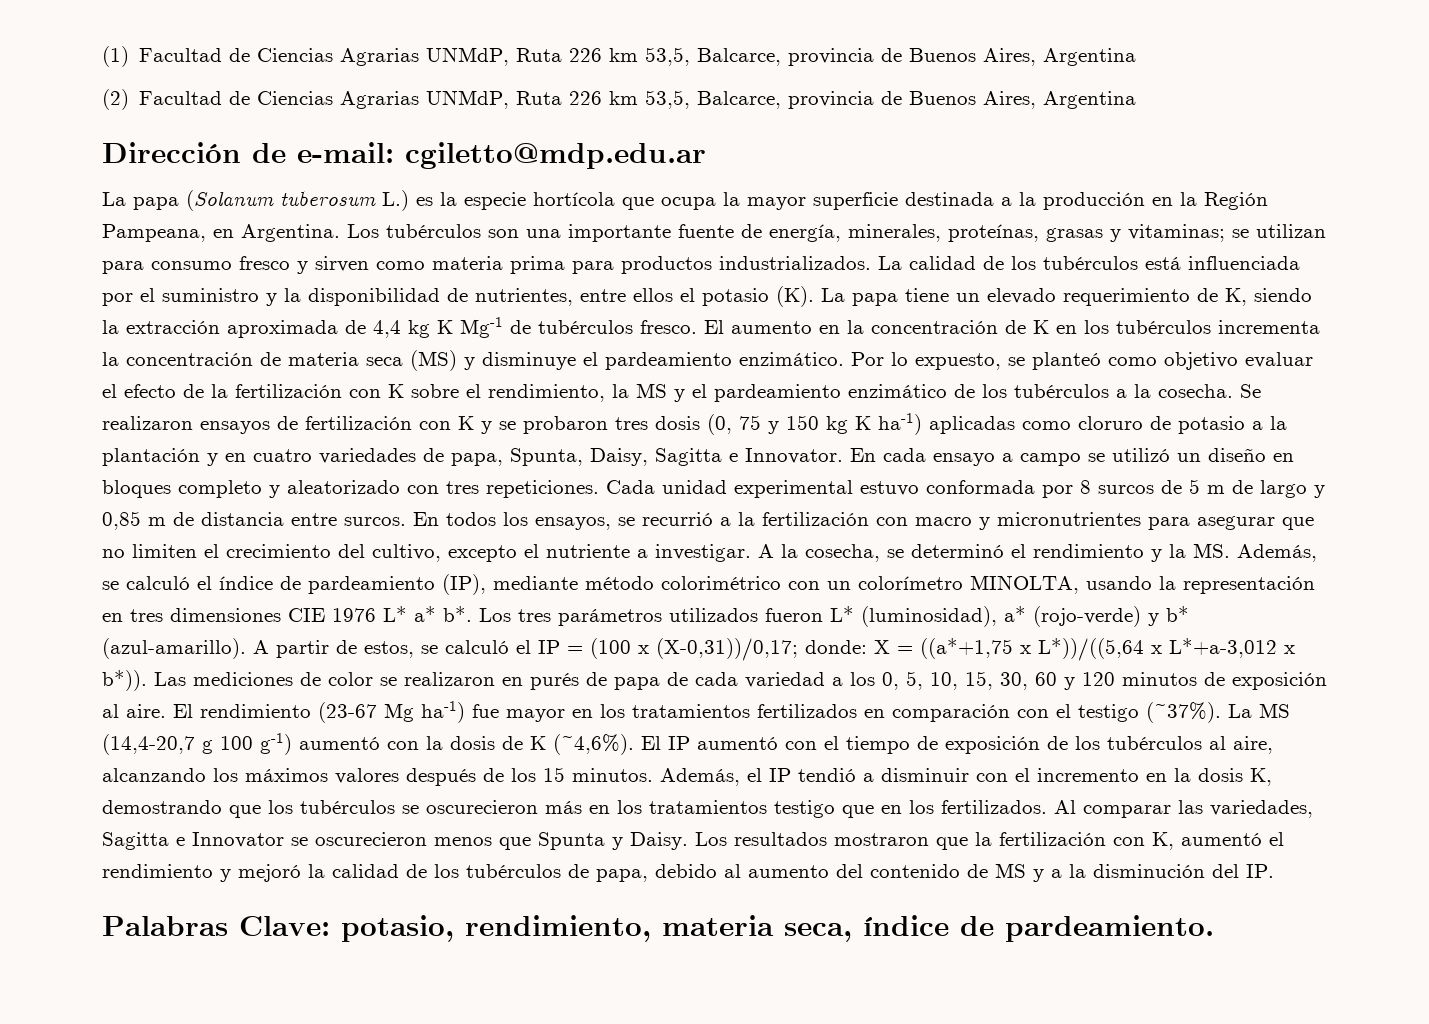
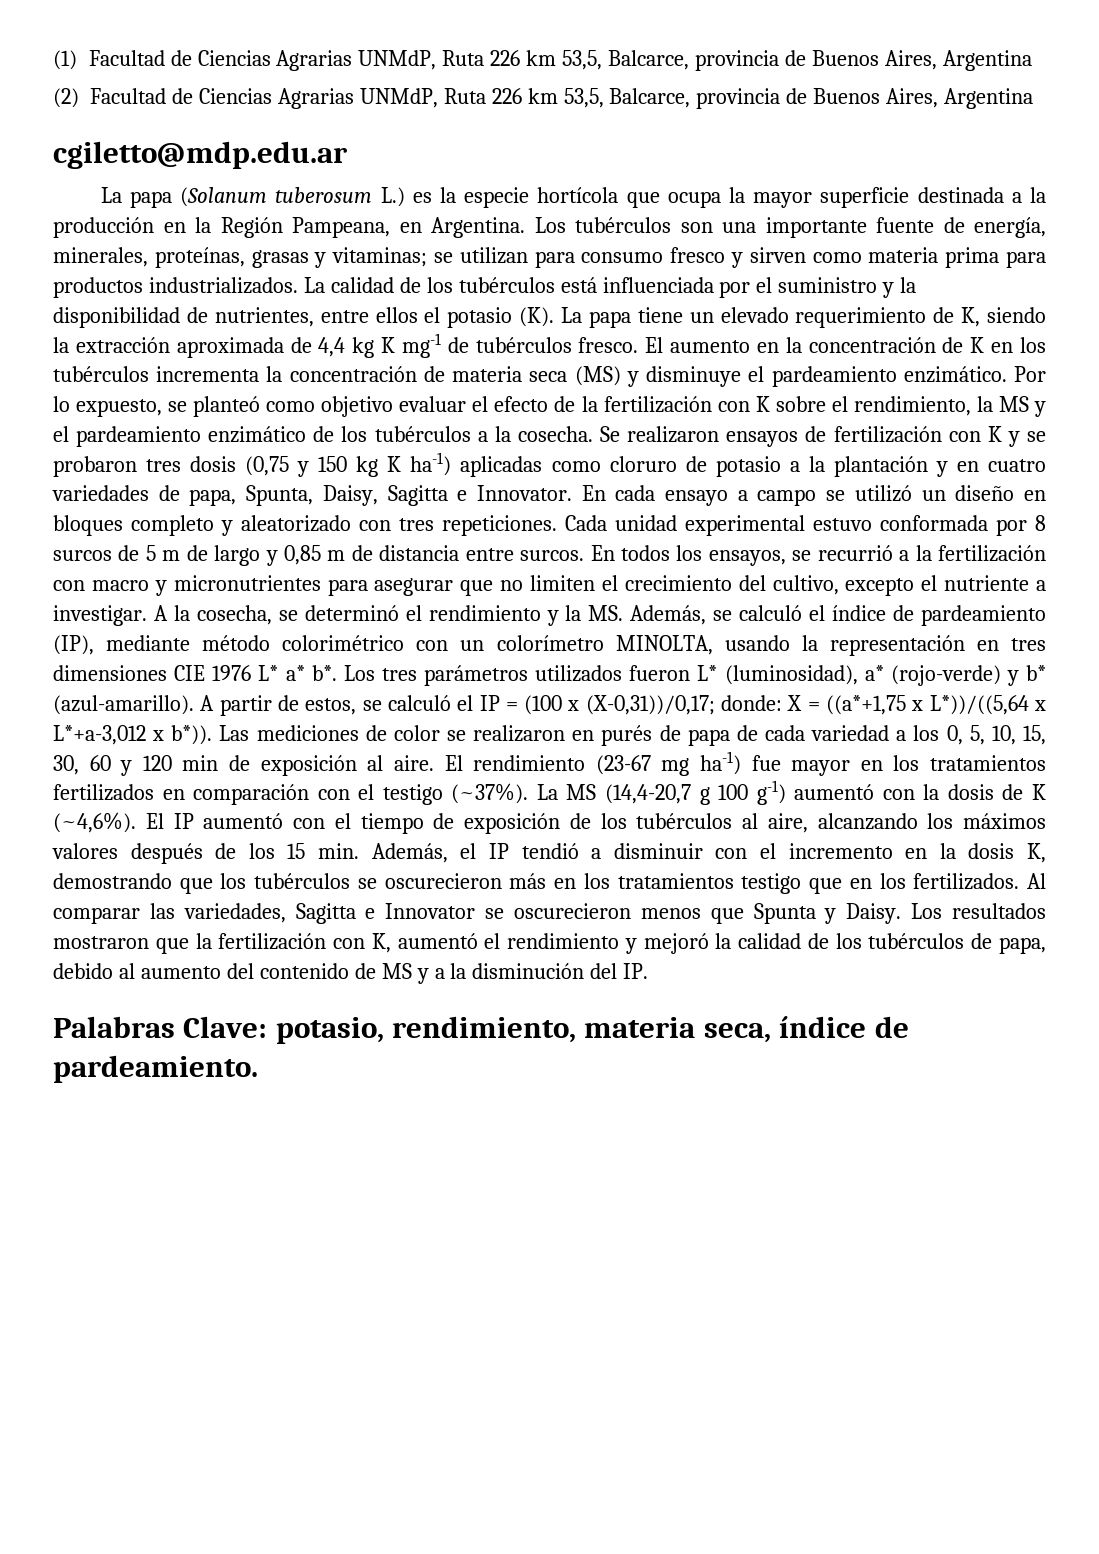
- Dirección de e-mail: cgiletto@mdp.edu.ar
+ cgiletto@mdp.edu.ar
- La calidad de los tubérculos está influenciada por el suministro y la disponibilidad de nutrientes, entre ellos el potasio (K). La papa tiene un elevado requerimiento de K, siendo la extracción aproximada de 4,4 kg K Mg-1 de tubérculos fresco.
+ La calidad de los tubérculos está influenciada por el suministro y la disponibilidad de nutrientes, entre ellos el potasio (K). La papa tiene un elevado requerimiento de K, siendo la extracción aproximada de 4,4 kg K mg-1 de tubérculos fresco.
- Se realizaron ensayos de fertilización con K y se probaron tres dosis (0, 75 y 150 kg K ha-1) aplicadas como cloruro de potasio a la plantación y en cuatro variedades de papa, Spunta, Daisy, Sagitta e Innovator.
+ Se realizaron ensayos de fertilización con K y se probaron tres dosis (0,75 y 150 kg K ha-1) aplicadas como cloruro de potasio a la plantación y en cuatro variedades de papa, Spunta, Daisy, Sagitta e Innovator.
- Las mediciones de color se realizaron en purés de papa de cada variedad a los 0, 5, 10, 15, 30, 60 y 120 minutos de exposición al aire.
+ Las mediciones de color se realizaron en purés de papa de cada variedad a los 0, 5, 10, 15, 30, 60 y 120 min de exposición al aire.
- El rendimiento (23-67 Mg ha-1) fue mayor en los tratamientos fertilizados en comparación con el testigo (~37%).
+ El rendimiento (23-67 mg ha-1) fue mayor en los tratamientos fertilizados en comparación con el testigo (~37%).
- El IP aumentó con el tiempo de exposición de los tubérculos al aire, alcanzando los máximos valores después de los 15 minutos. Además, el IP tendió a disminuir con el incremento en la dosis K, demostrando que los tubérculos se oscurecieron más en los tratamientos testigo que en los fertilizados.
+ El IP aumentó con el tiempo de exposición de los tubérculos al aire, alcanzando los máximos valores después de los 15 min. Además, el IP tendió a disminuir con el incremento en la dosis K, demostrando que los tubérculos se oscurecieron más en los tratamientos testigo que en los fertilizados.

